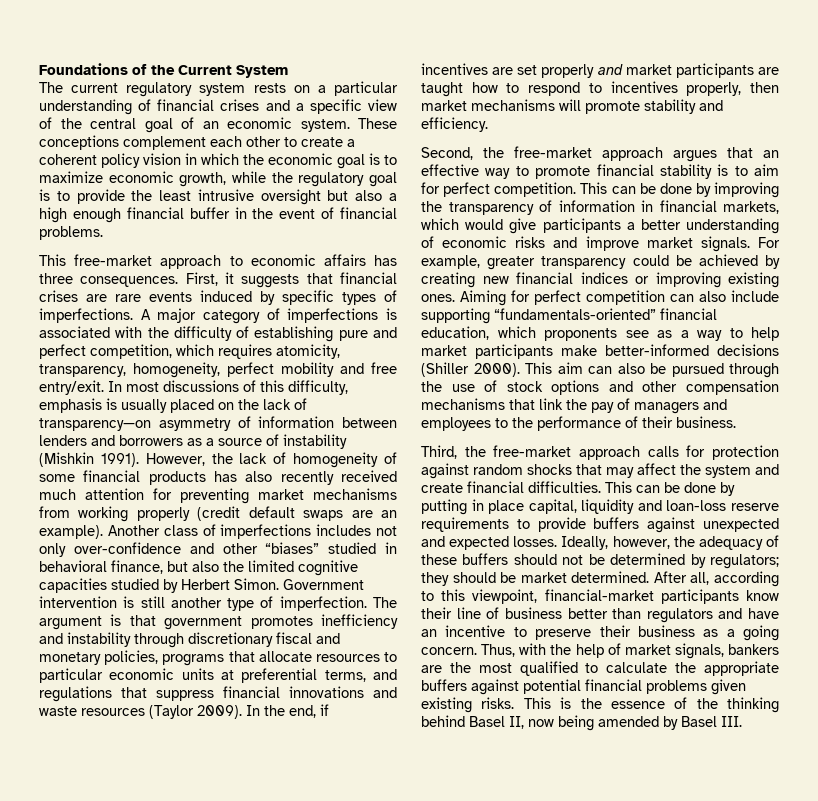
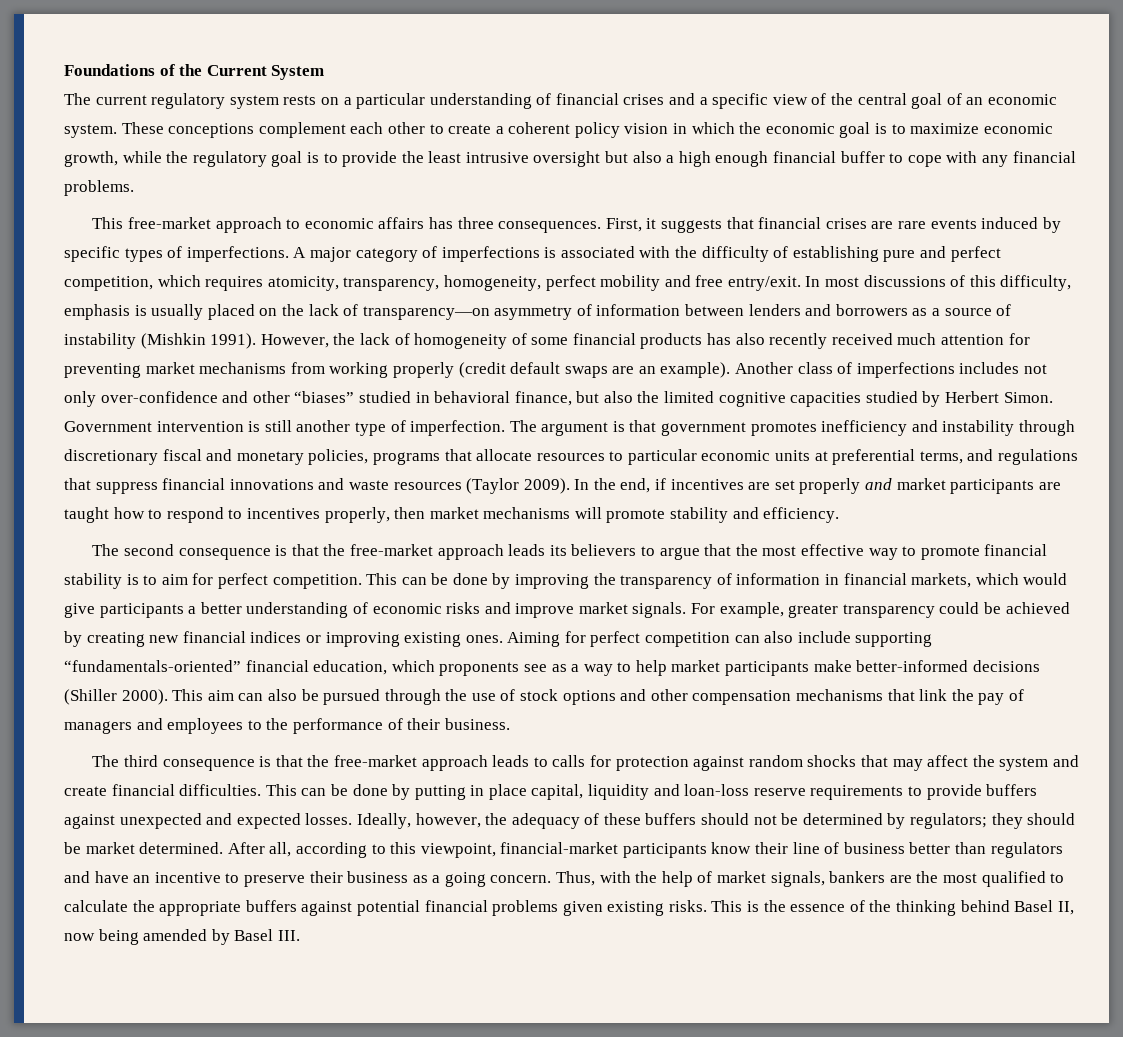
- These conceptions complement each other to create a coherent policy vision in which the economic goal is to maximize economic growth, while the regulatory goal is to provide the least intrusive oversight but also a high enough financial buffer in the event of financial problems.
+ These conceptions complement each other to create a coherent policy vision in which the economic goal is to maximize economic growth, while the regulatory goal is to provide the least intrusive oversight but also a high enough financial buffer to cope with any financial problems.
- Second, the free-market approach argues that an effective way to promote financial stability is to aim for perfect competition.
+ The second consequence is that the free-market approach leads its believers to argue that the most effective way to promote financial stability is to aim for perfect competition.
- Third, the free-market approach calls for protection against random shocks that may affect the system and create financial difficulties.
+ The third consequence is that the free-market approach leads to calls for protection against random shocks that may affect the system and create financial difficulties.

